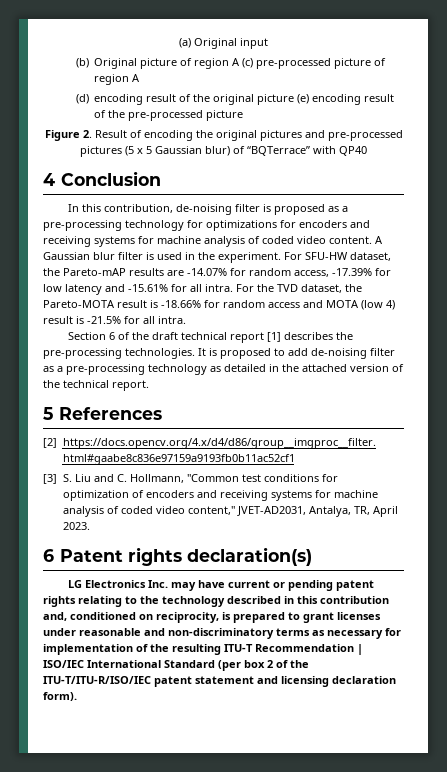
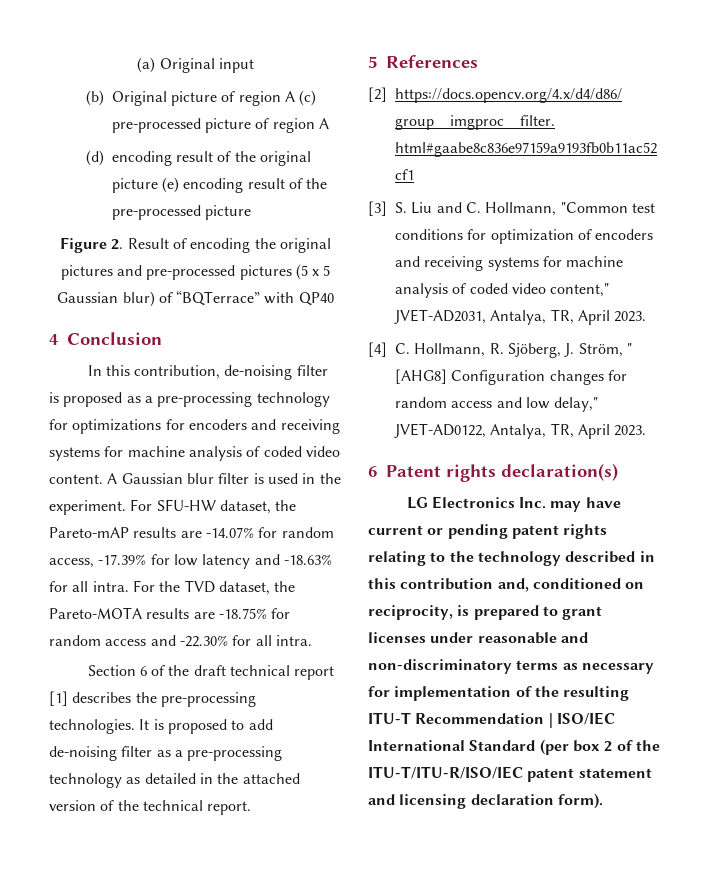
- For SFU-HW dataset, the Pareto-mAP results are -14.07% for random access, -17.39% for low latency and -15.61% for all intra.
+ For SFU-HW dataset, the Pareto-mAP results are -14.07% for random access, -17.39% for low latency and -18.63% for all intra.
- For the TVD dataset, the Pareto-MOTA result is -18.66% for random access and MOTA (low 4) result is -21.5% for all intra.
+ For the TVD dataset, the Pareto-MOTA results are -18.75% for random access and -22.30% for all intra.
+ [4] C. Hollmann, R. Sjöberg, J. Ström, " [AHG8] Configuration changes for random access and low delay," JVET-AD0122, Antalya, TR, April 2023.

